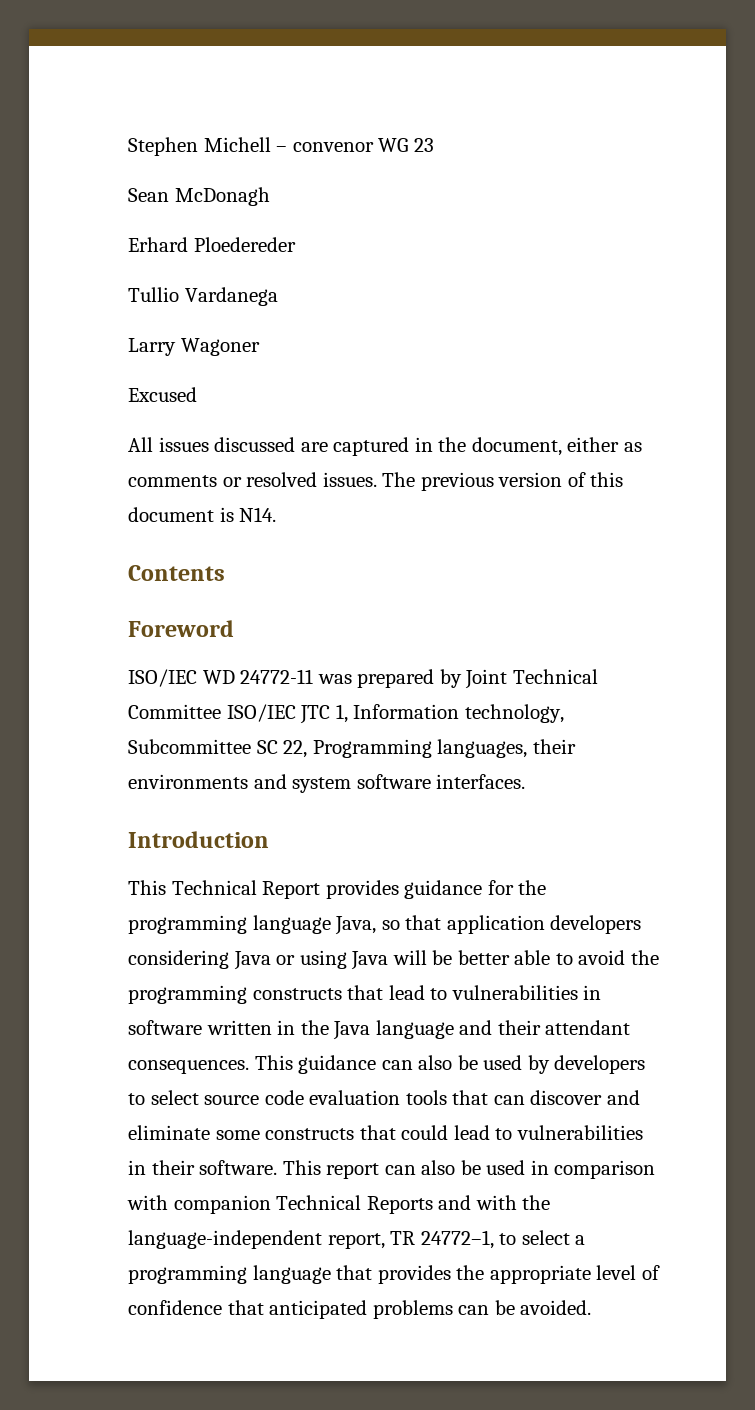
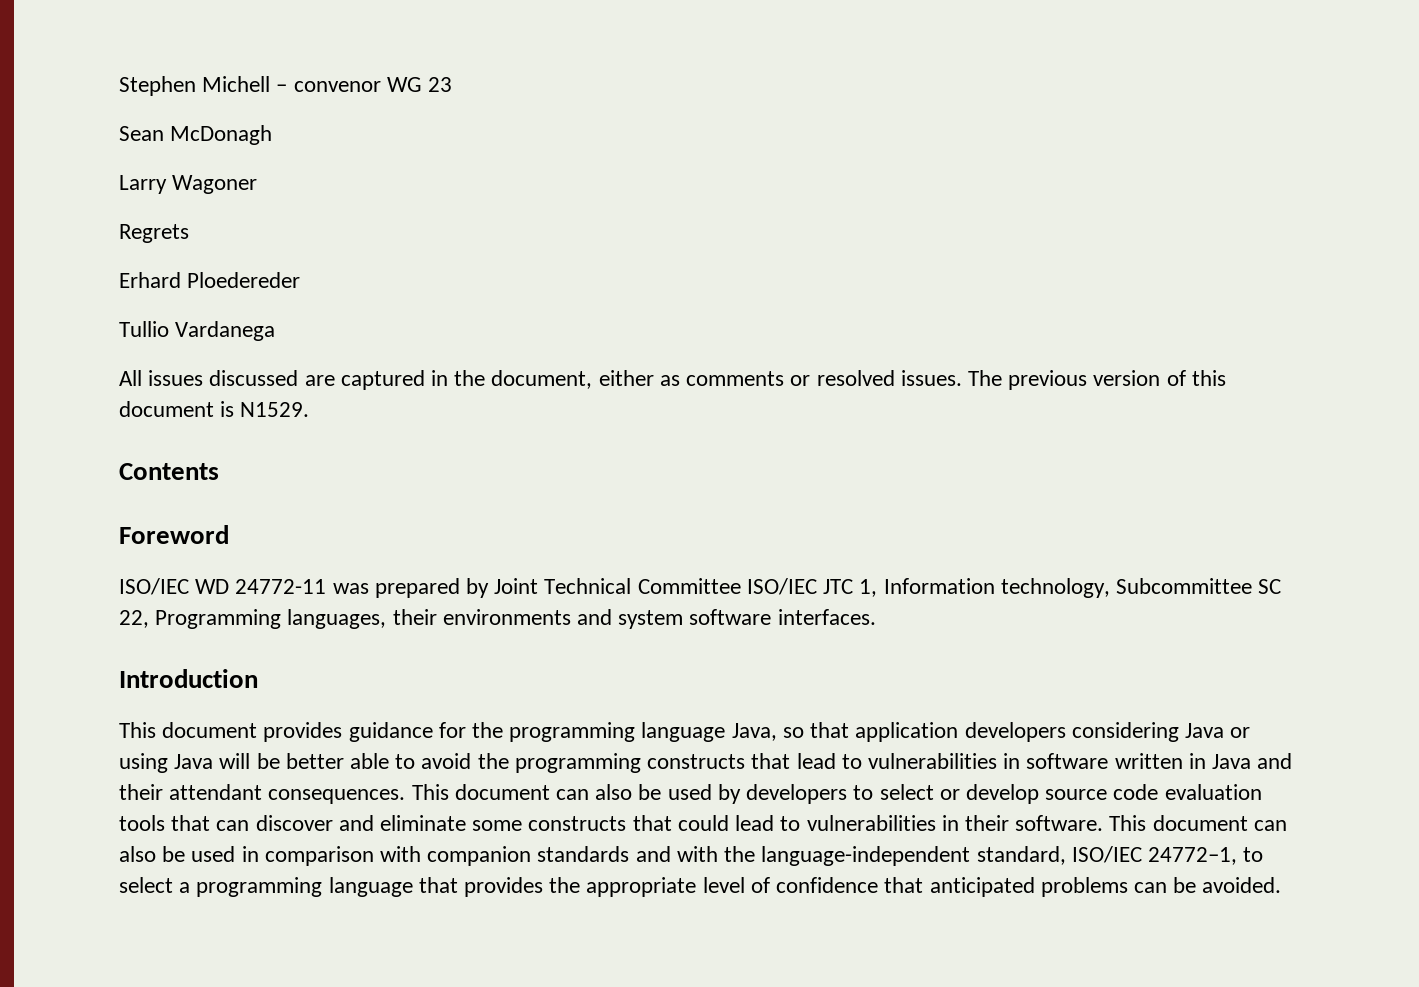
+ Larry Wagoner
+ Regrets
- Larry Wagoner
- Excused
- The previous version of this document is N14.
+ The previous version of this document is N1529.
- This Technical Report provides guidance for the programming language Java, so that application developers considering Java or using Java will be better able to avoid the programming constructs that lead to vulnerabilities in software written in the Java language and their attendant consequences.
+ This document provides guidance for the programming language Java, so that application developers considering Java or using Java will be better able to avoid the programming constructs that lead to vulnerabilities in software written in Java and their attendant consequences.
- This guidance can also be used by developers to select source code evaluation tools that can discover and eliminate some constructs that could lead to vulnerabilities in their software.
+ This document can also be used by developers to select or develop source code evaluation tools that can discover and eliminate some constructs that could lead to vulnerabilities in their software.
- This report can also be used in comparison with companion Technical Reports and with the language-independent report, TR 24772–1, to select a programming language that provides the appropriate level of confidence that anticipated problems can be avoided.
+ This document can also be used in comparison with companion standards and with the language-independent standard, ISO/IEC 24772–1, to select a programming language that provides the appropriate level of confidence that anticipated problems can be avoided.

